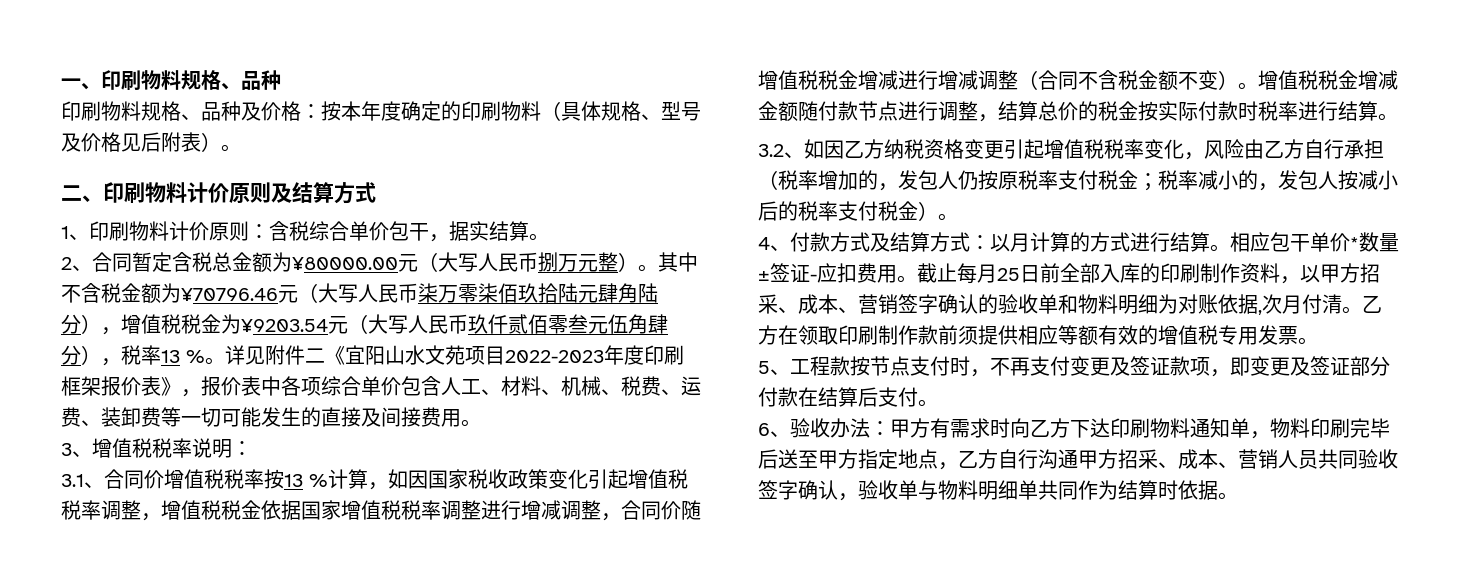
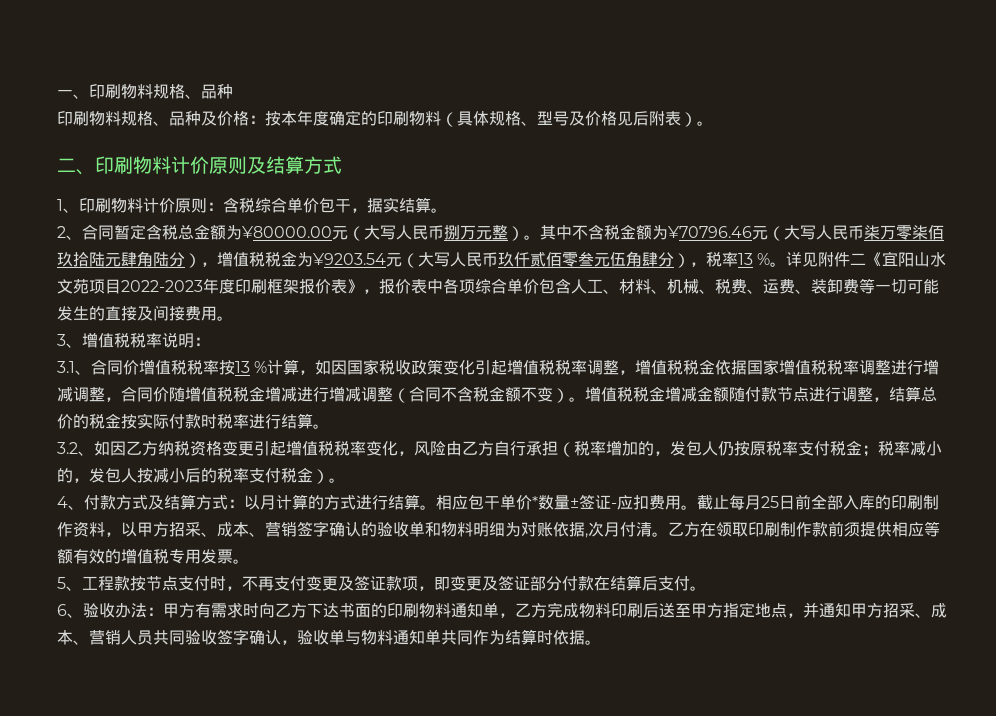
- 6、验收办法：甲方有需求时向乙方下达印刷物料通知单，物料印刷完毕后送至甲方指定地点，乙方自行沟通甲方招采、成本、营销人员共同验收签字确认，验收单与物料明细单共同作为结算时依据。
+ 6、验收办法：甲方有需求时向乙方下达书面的印刷物料通知单，乙方完成物料印刷后送至甲方指定地点，并通知甲方招采、成本、营销人员共同验收签字确认，验收单与物料通知单共同作为结算时依据。

